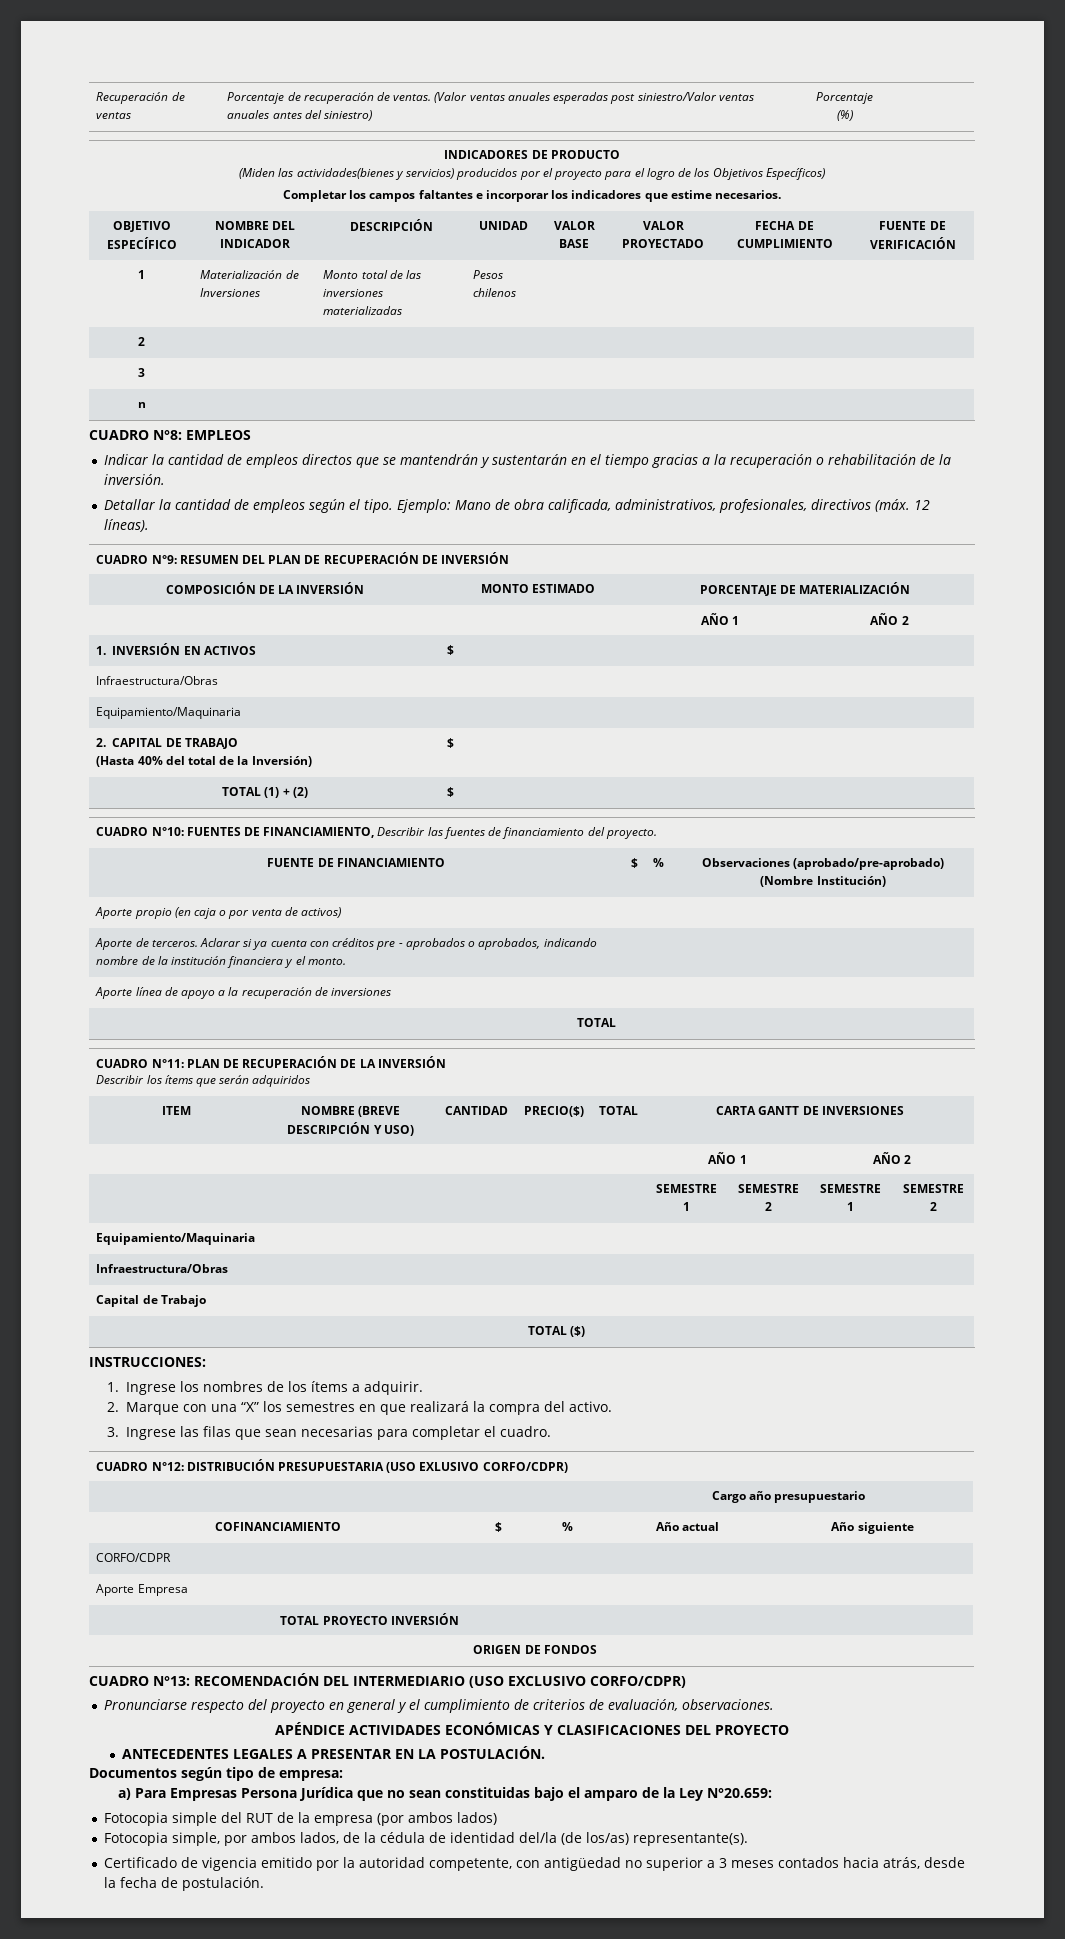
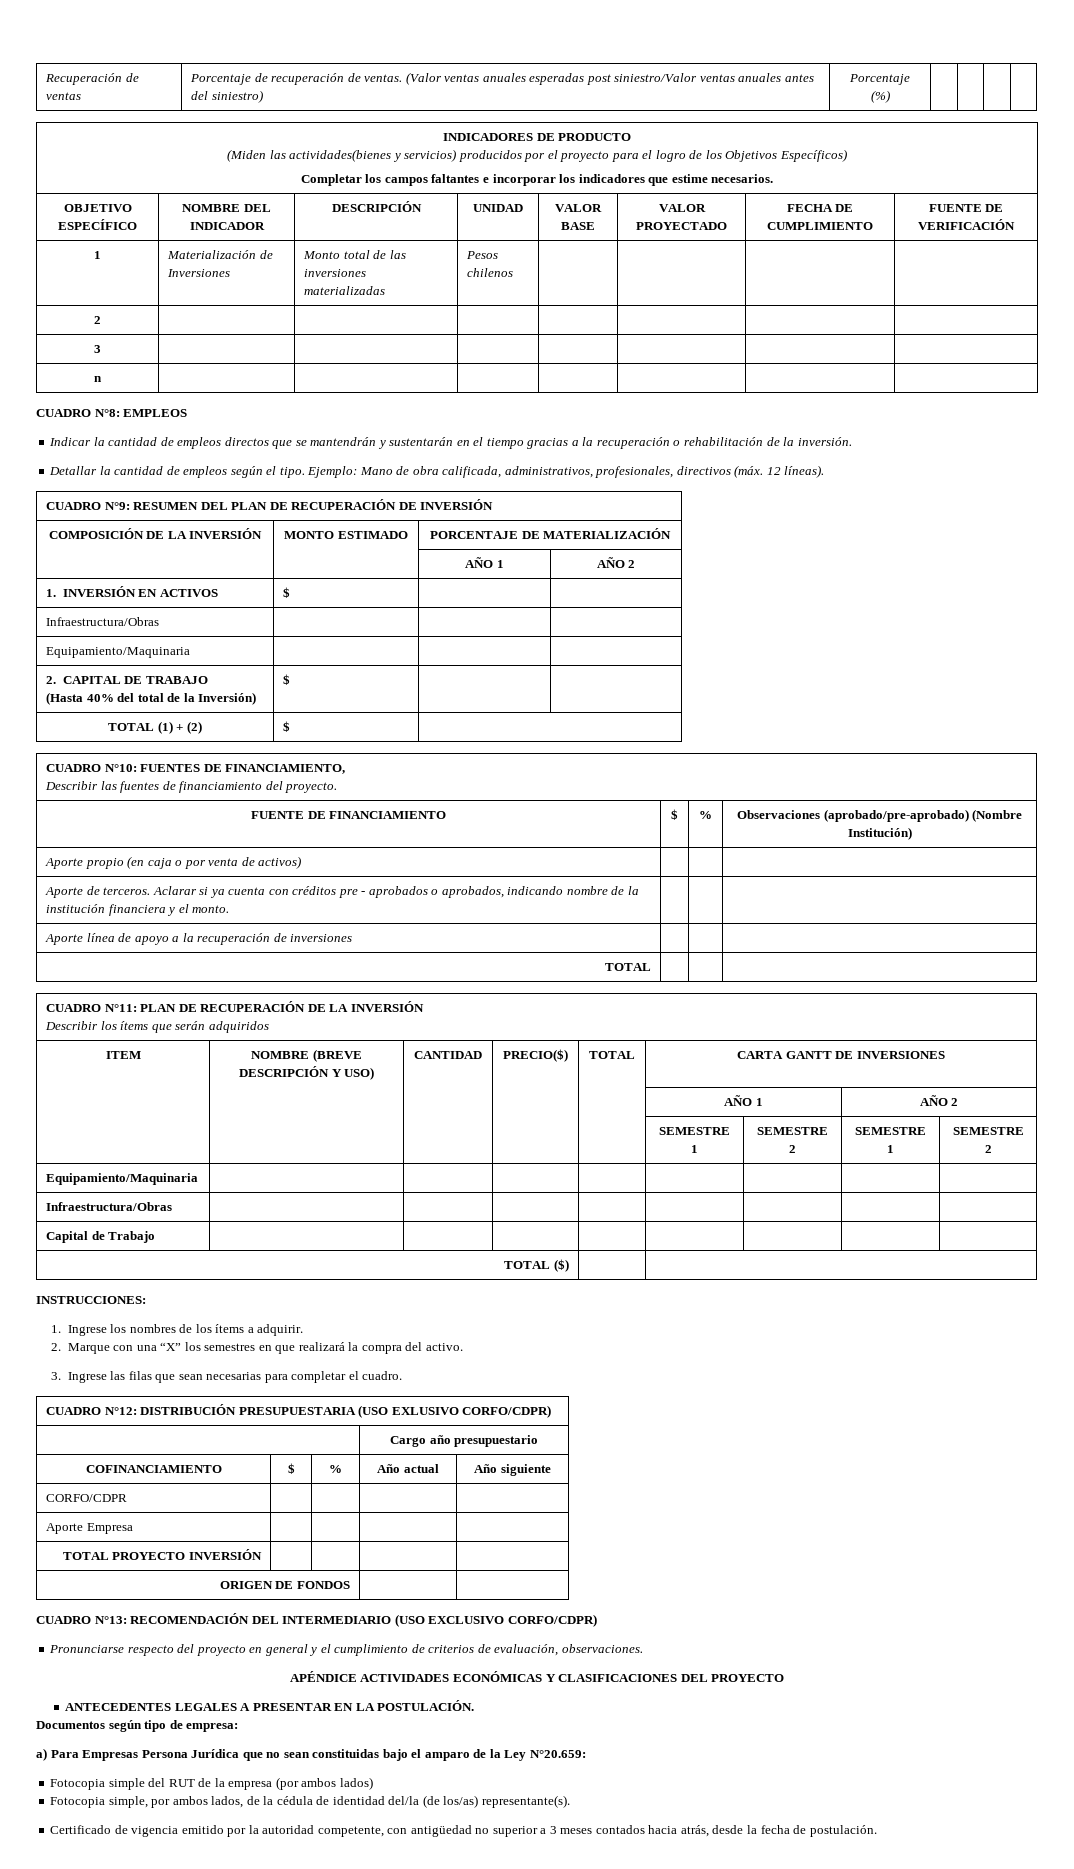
- CUADRO N°10: FUENTES DE FINANCIAMIENTO, Describir las fuentes de financiamiento del proyecto.
+ CUADRO N°10: FUENTES DE FINANCIAMIENTO,
+ Describir las fuentes de financiamiento del proyecto.

